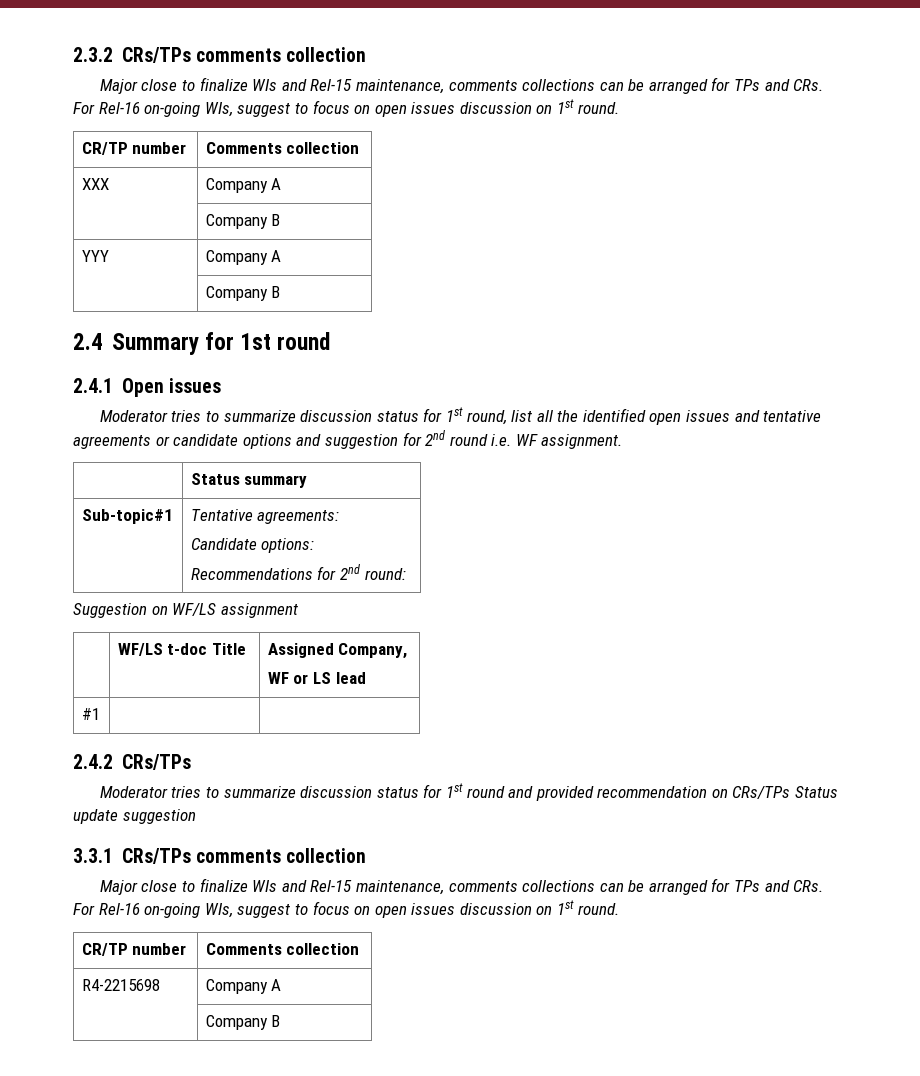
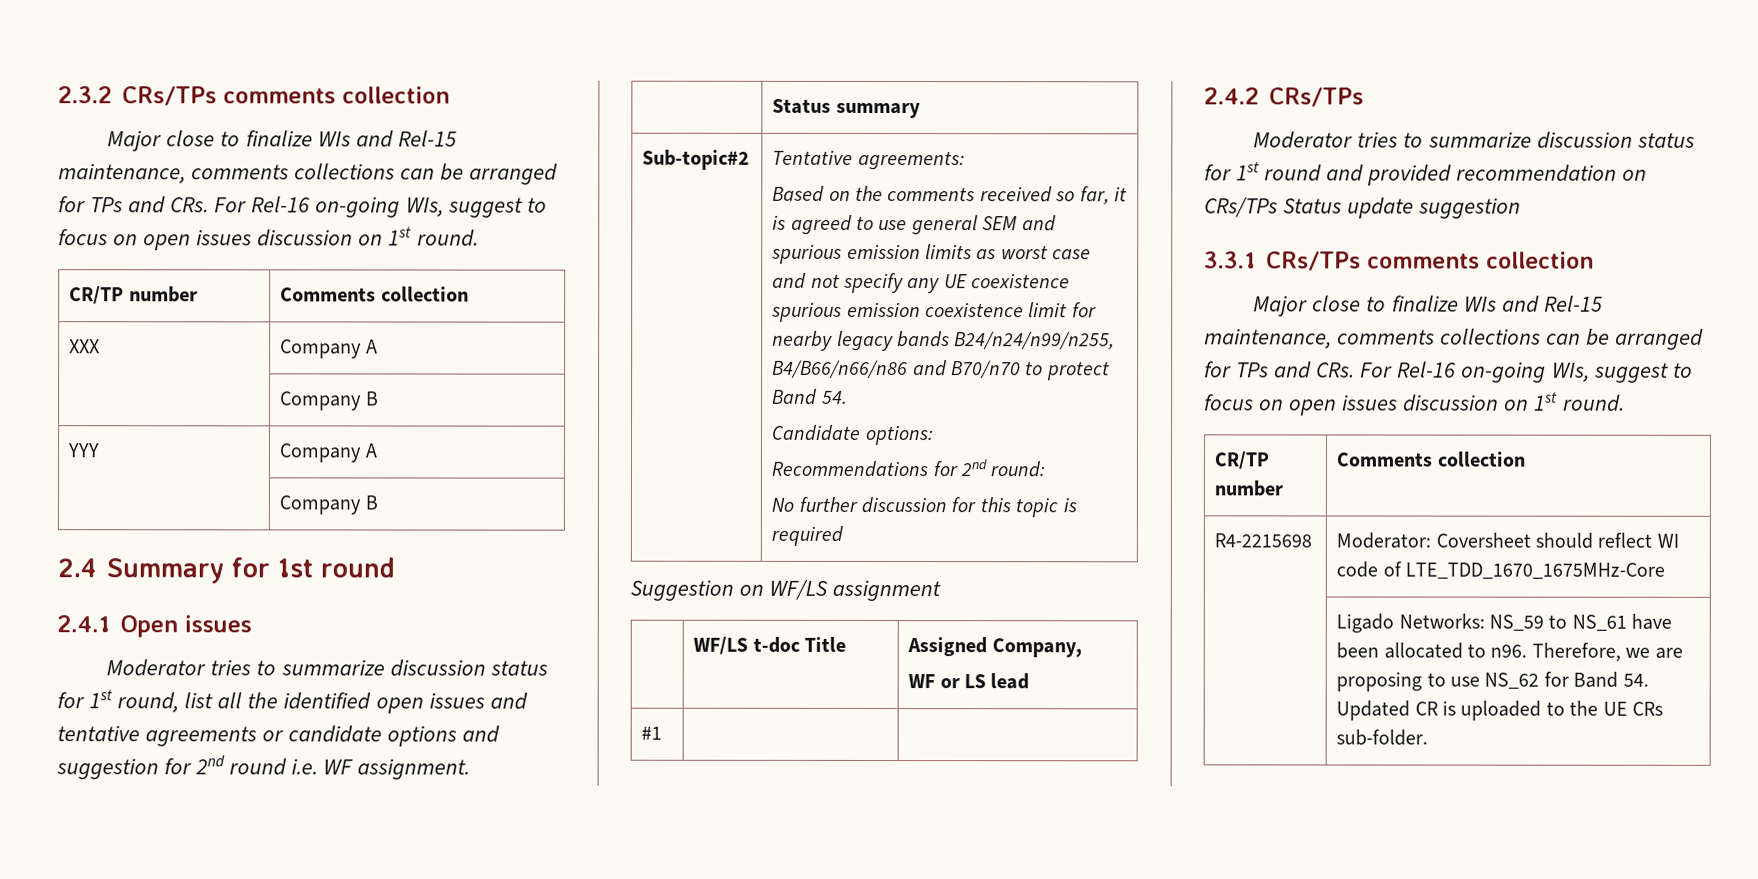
- Sub-topic#1
+ Sub-topic#2
+ Based on the comments received so far, it is agreed to use general SEM and spurious emission limits as worst case and not specify any UE coexistence spurious emission coexistence limit for nearby legacy bands B24/n24/n99/n255, B4/B66/n66/n86 and B70/n70 to protect Band 54.
+ No further discussion for this topic is required
- R4-2215698 | Company A
- | Company B
+ R4-2215698 | Moderator: Coversheet should reflect WI code of LTE_TDD_1670_1675MHz-Core
+ | Ligado Networks: NS_59 to NS_61 have been allocated to n96. Therefore, we are proposing to use NS_62 for Band 54. Updated CR is uploaded to the UE CRs sub-folder.

